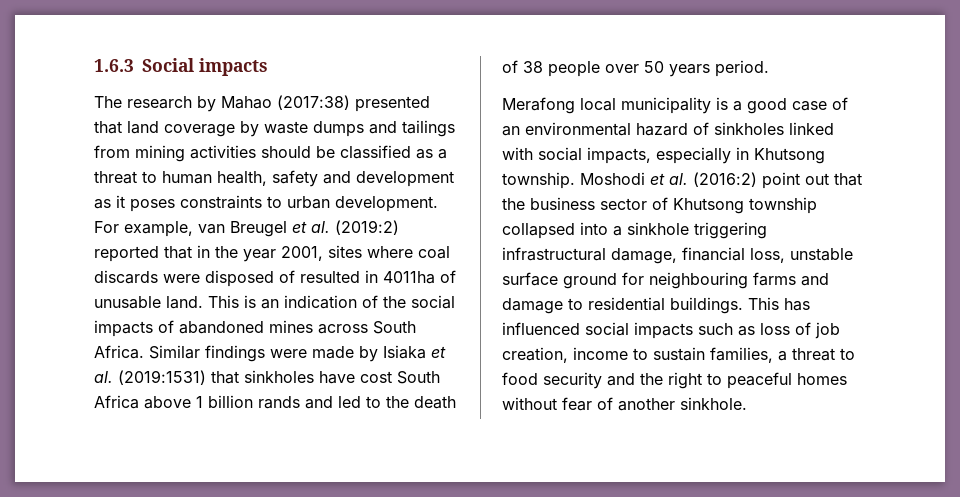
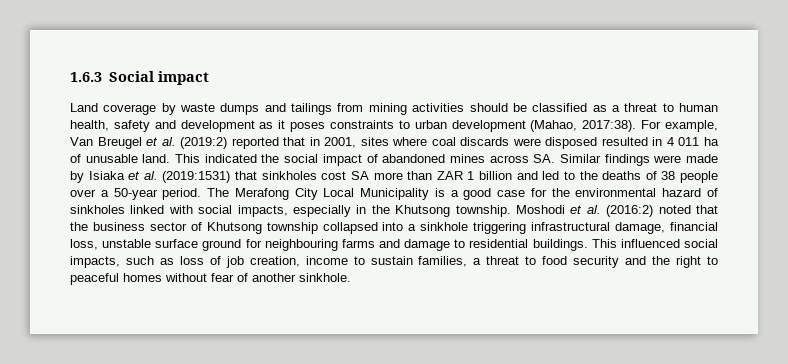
- 1.6.3 Social impacts
- The research by Mahao (2017:38) presented that land coverage by waste dumps and tailings from mining activities should be classified as a threat to human health, safety and development as it poses constraints to urban development.
+ 1.6.3 Social impact
+ Land coverage by waste dumps and tailings from mining activities should be classified as a threat to human health, safety and development as it poses constraints to urban development (Mahao, 2017:38).
- For example, van Breugel et al. (2019:2) reported that in the year 2001, sites where coal discards were disposed of resulted in 4011ha of unusable land.
+ For example, Van Breugel et al. (2019:2) reported that in 2001, sites where coal discards were disposed resulted in 4 011 ha of unusable land.
- This is an indication of the social impacts of abandoned mines across South Africa. Similar findings were made by Isiaka et al. (2019:1531) that sinkholes have cost South Africa above 1 billion rands and led to the death of 38 people over 50 years period.
- Merafong local municipality is a good case of an environmental hazard of sinkholes linked with social impacts, especially in Khutsong township.
+ This indicated the social impact of abandoned mines across SA. Similar findings were made by Isiaka et al. (2019:1531) that sinkholes cost SA more than ZAR 1 billion and led to the deaths of 38 people over a 50-year period. The Merafong City Local Municipality is a good case for the environmental hazard of sinkholes linked with social impacts, especially in the Khutsong township.
- Moshodi et al. (2016:2) point out that the business sector of Khutsong township collapsed into a sinkhole triggering infrastructural damage, financial loss, unstable surface ground for neighbouring farms and damage to residential buildings.
+ Moshodi et al. (2016:2) noted that the business sector of Khutsong township collapsed into a sinkhole triggering infrastructural damage, financial loss, unstable surface ground for neighbouring farms and damage to residential buildings.
- This has influenced social impacts such as loss of job creation, income to sustain families, a threat to food security and the right to peaceful homes without fear of another sinkhole.
+ This influenced social impacts, such as loss of job creation, income to sustain families, a threat to food security and the right to peaceful homes without fear of another sinkhole.

